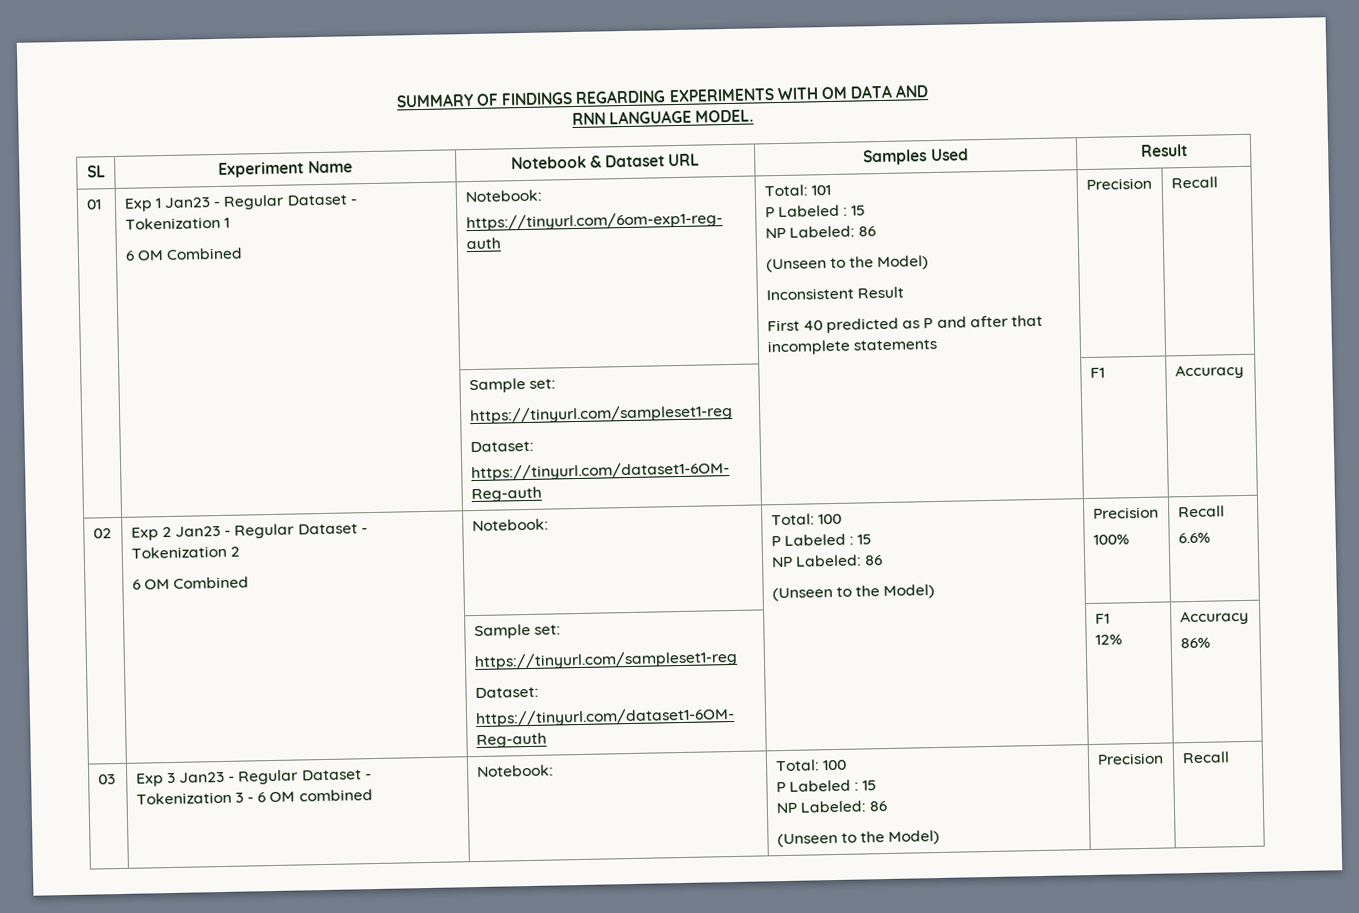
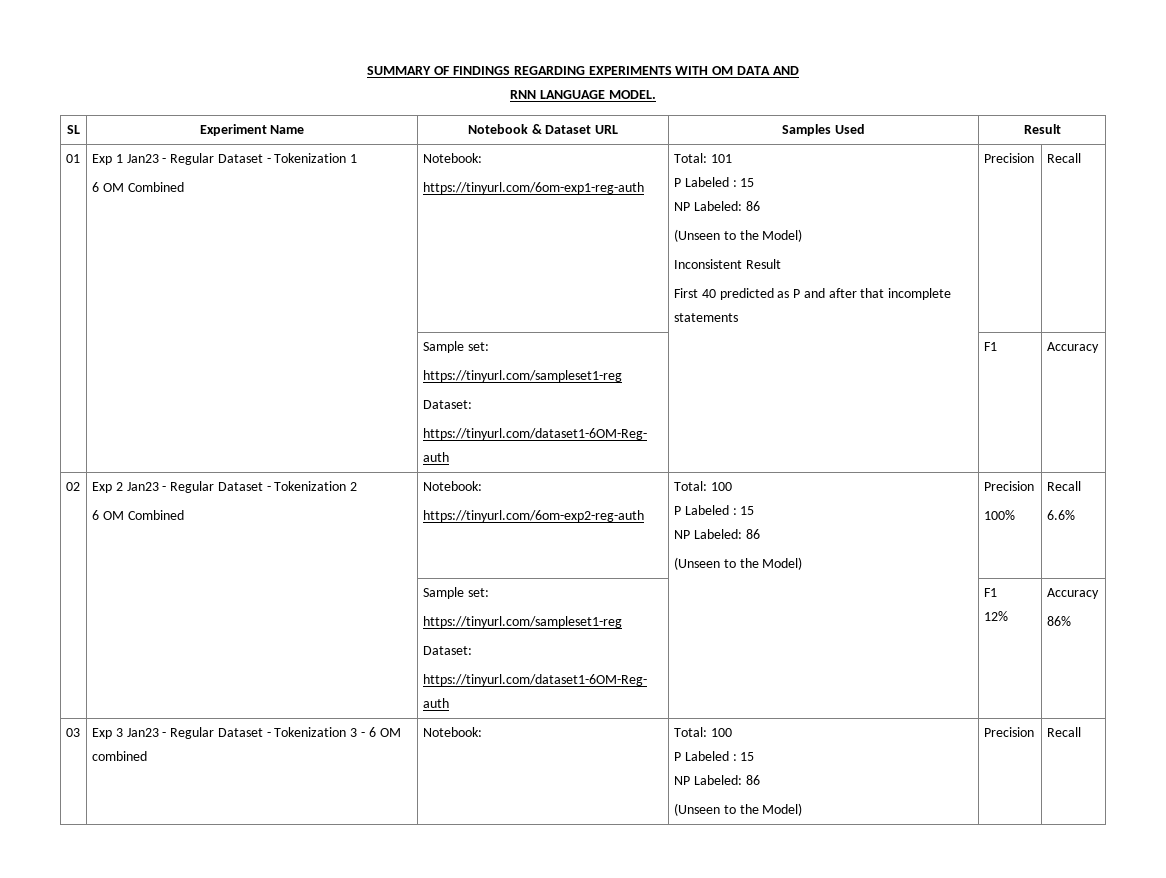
  02 | Exp 2 Jan23 - Regular Dataset - Tokenization 2
- 6 OM Combined | Notebook: | Total: 100
+ 6 OM Combined | Notebook:
+ https://tinyurl.com/6om-exp2-reg-auth | Total: 100

